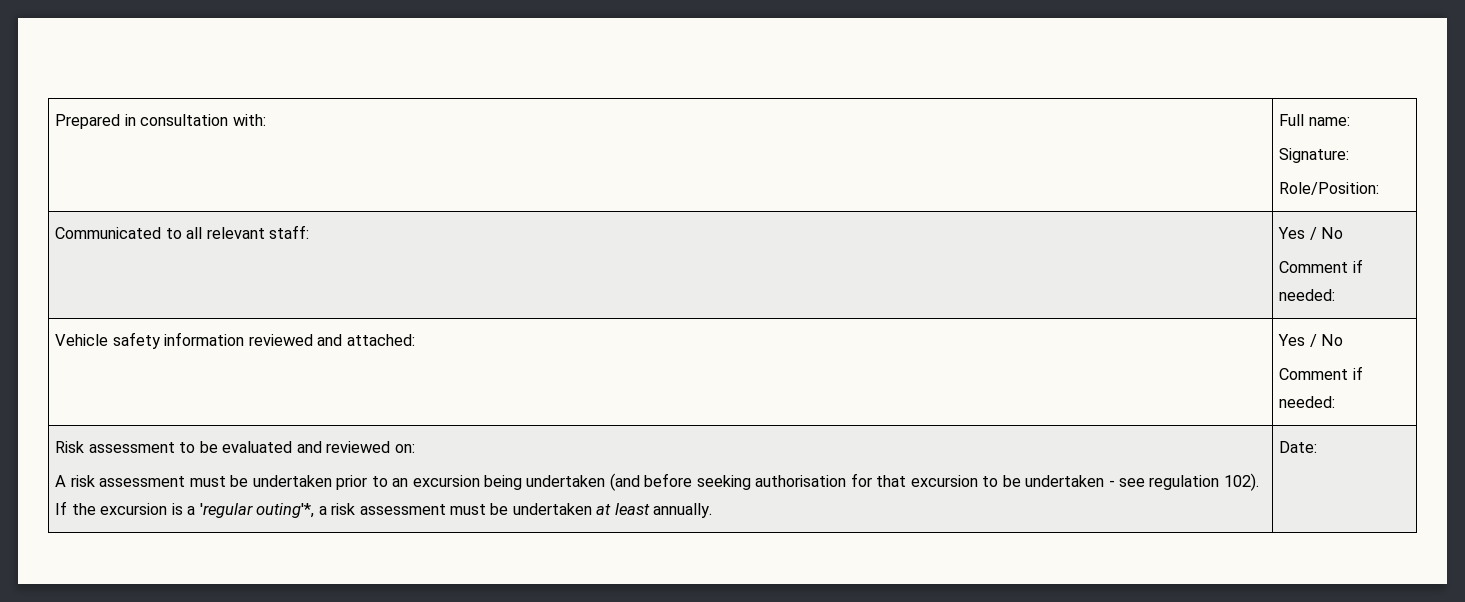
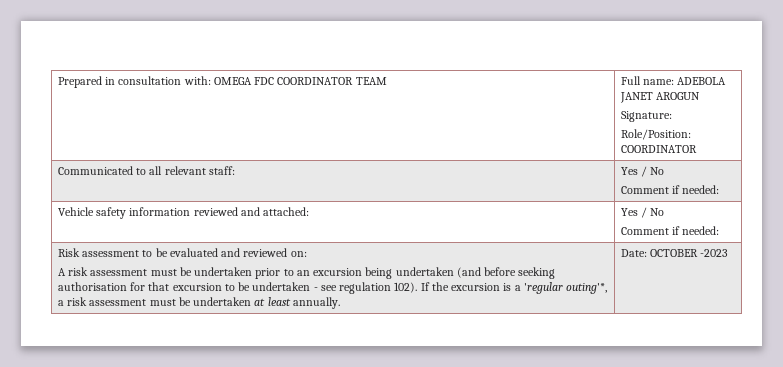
- Prepared in consultation with: | Full name:
+ Prepared in consultation with: OMEGA FDC COORDINATOR TEAM | Full name: ADEBOLA JANET AROGUN
  Signature:
- Role/Position:
+ Role/Position: COORDINATOR
- Date:
+ Date: OCTOBER -2023

